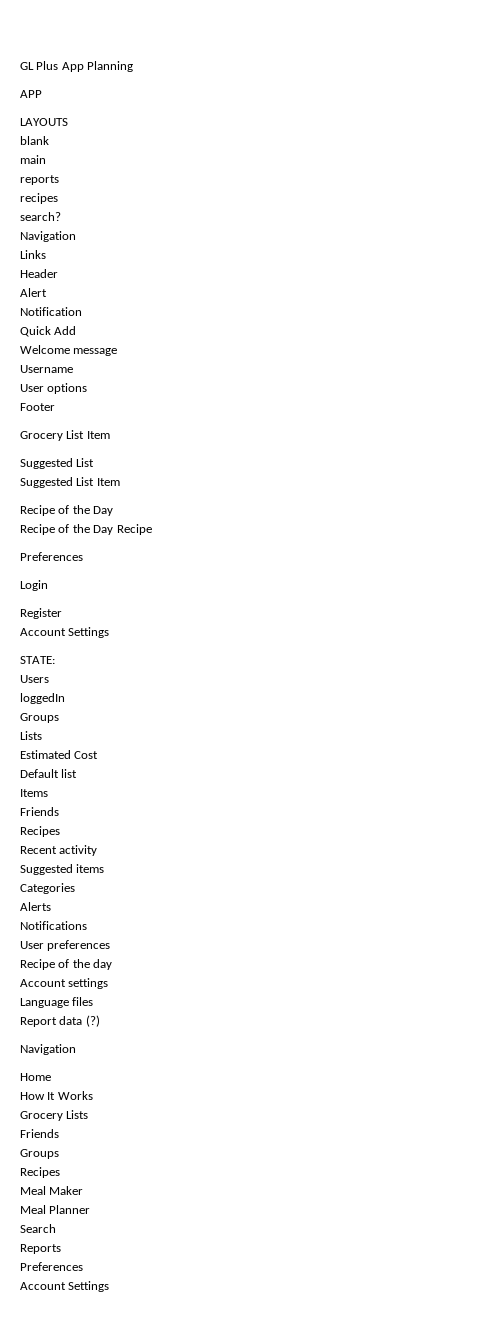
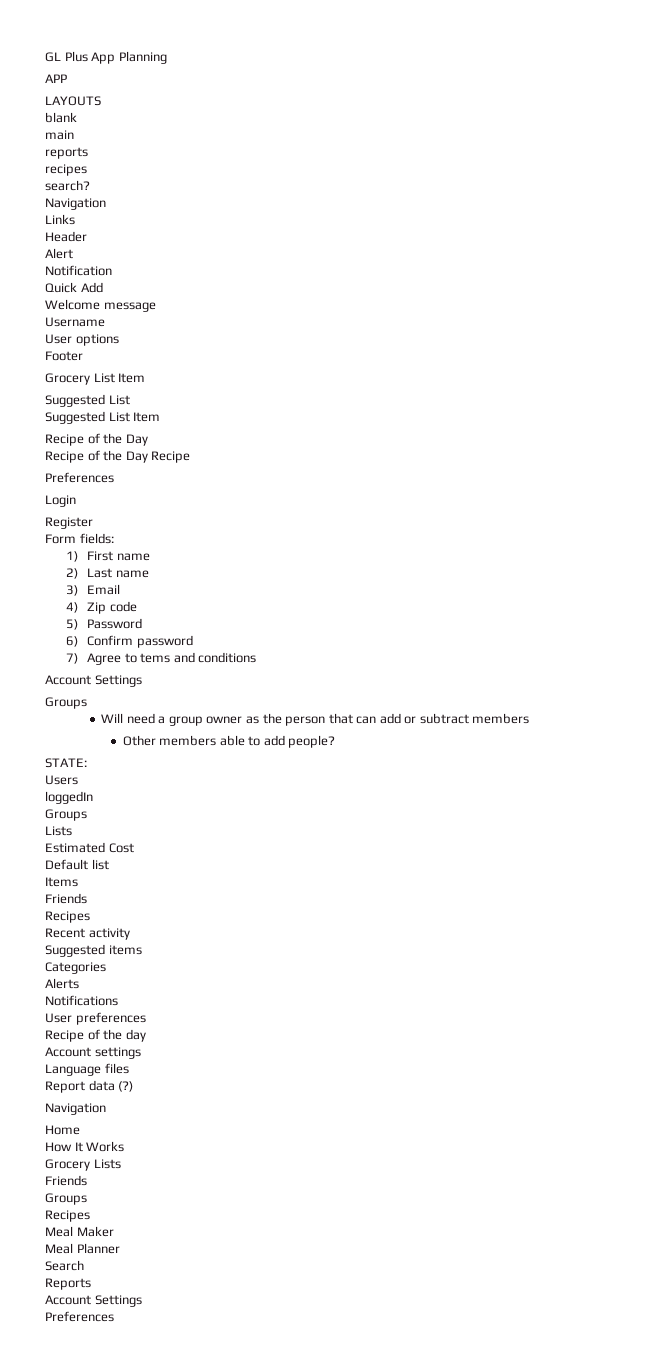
  Register
+ Form fields:
+ 1) First name
+ 2) Last name
+ 3) Email
+ 4) Zip code
+ 5) Password
+ 6) Confirm password
+ 7) Agree to tems and conditions
  Account Settings
+ Groups
+ Will need a group owner as the person that can add or subtract members
+ Other members able to add people?
  Reports
+ Account Settings
  Preferences
- Account Settings

